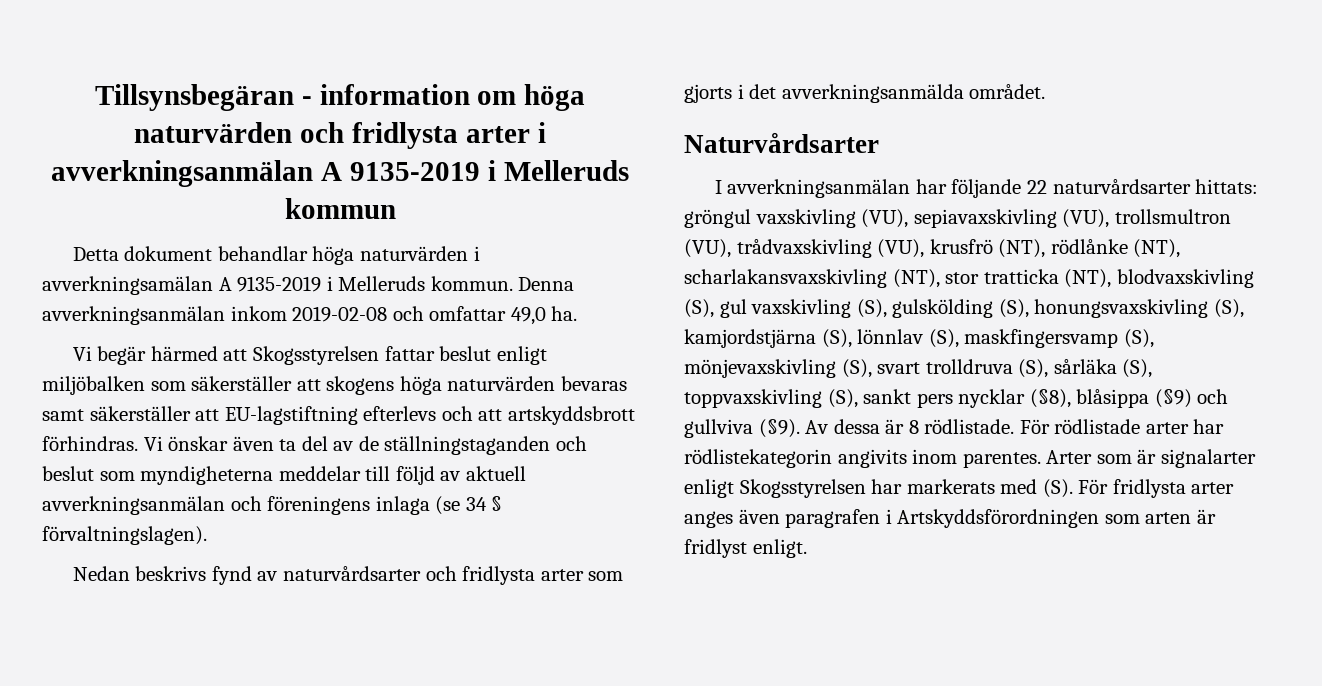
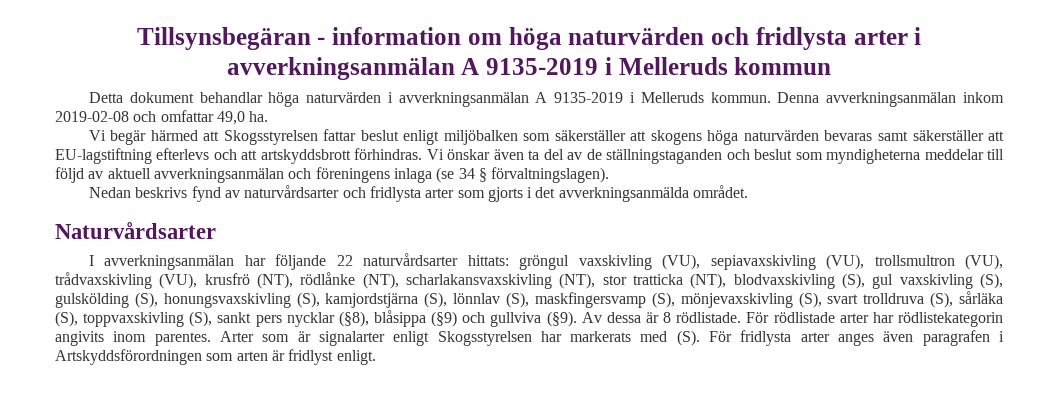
- Detta dokument behandlar höga naturvärden i avverkningsamälan A 9135-2019 i Melleruds kommun.
+ Detta dokument behandlar höga naturvärden i avverkningsanmälan A 9135-2019 i Melleruds kommun.

